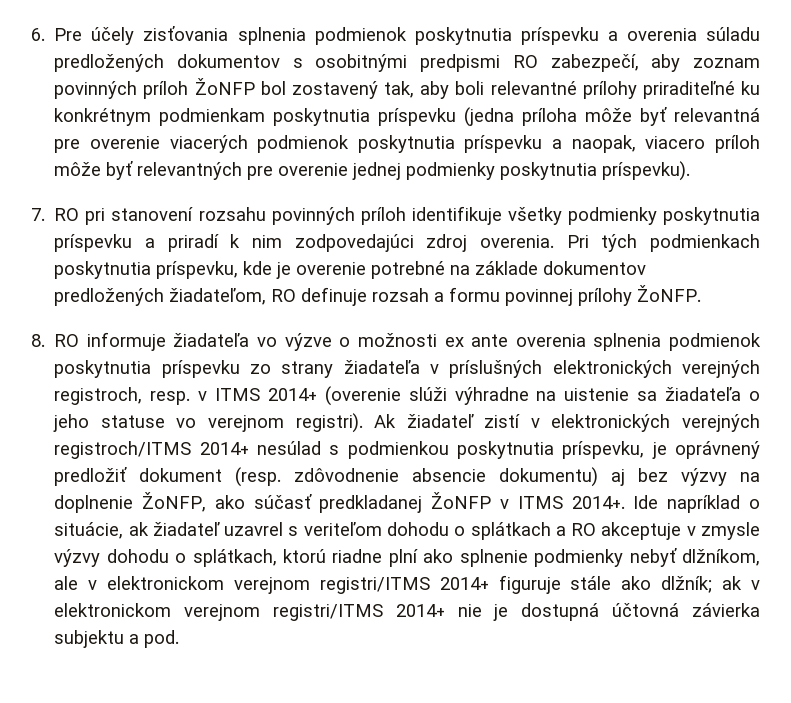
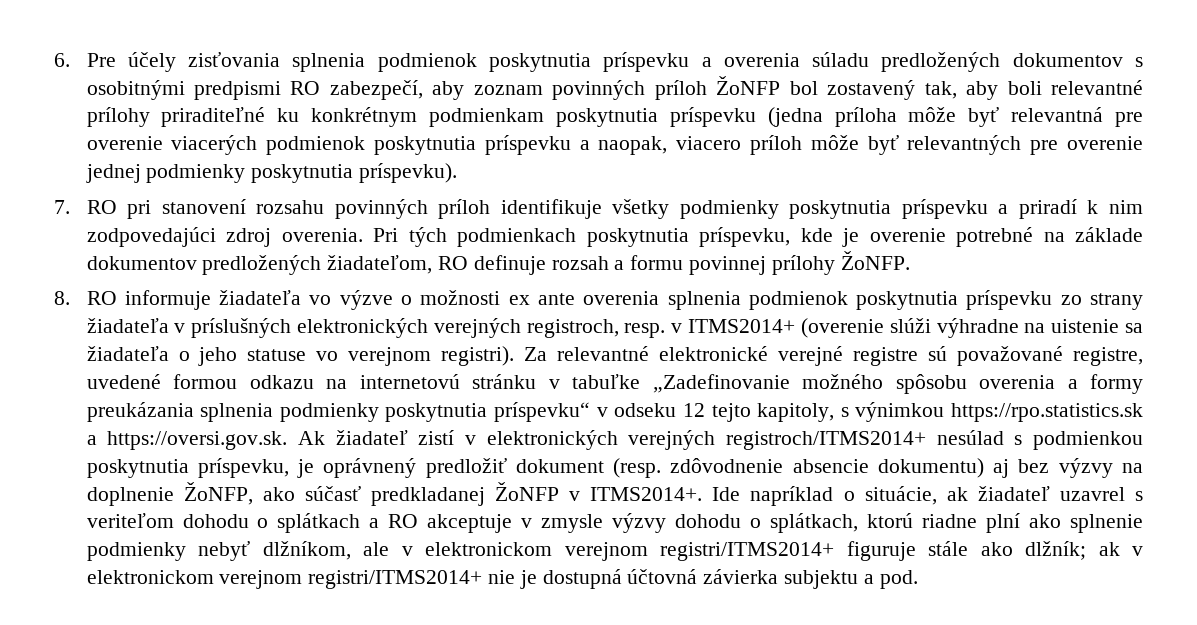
- 8. RO informuje žiadateľa vo výzve o možnosti ex ante overenia splnenia podmienok poskytnutia príspevku zo strany žiadateľa v príslušných elektronických verejných registroch, resp. v ITMS 2014+ (overenie slúži výhradne na uistenie sa žiadateľa o jeho statuse vo verejnom registri).
+ 8. RO informuje žiadateľa vo výzve o možnosti ex ante overenia splnenia podmienok poskytnutia príspevku zo strany žiadateľa v príslušných elektronických verejných registroch, resp. v ITMS2014+ (overenie slúži výhradne na uistenie sa žiadateľa o jeho statuse vo verejnom registri).
- Ak žiadateľ zistí v elektronických verejných registroch/ITMS 2014+ nesúlad s podmienkou poskytnutia príspevku, je oprávnený predložiť dokument (resp. zdôvodnenie absencie dokumentu) aj bez výzvy na doplnenie ŽoNFP, ako súčasť predkladanej ŽoNFP v ITMS 2014+.
+ Za relevantné elektronické verejné registre sú považované registre, uvedené formou odkazu na internetovú stránku v tabuľke „Zadefinovanie možného spôsobu overenia a formy preukázania splnenia podmienky poskytnutia príspevku“ v odseku 12 tejto kapitoly, s výnimkou https://rpo.statistics.sk a https://oversi.gov.sk. Ak žiadateľ zistí v elektronických verejných registroch/ITMS2014+ nesúlad s podmienkou poskytnutia príspevku, je oprávnený predložiť dokument (resp. zdôvodnenie absencie dokumentu) aj bez výzvy na doplnenie ŽoNFP, ako súčasť predkladanej ŽoNFP v ITMS2014+.
- Ide napríklad o situácie, ak žiadateľ uzavrel s veriteľom dohodu o splátkach a RO akceptuje v zmysle výzvy dohodu o splátkach, ktorú riadne plní ako splnenie podmienky nebyť dlžníkom, ale v elektronickom verejnom registri/ITMS 2014+ figuruje stále ako dlžník; ak v elektronickom verejnom registri/ITMS 2014+ nie je dostupná účtovná závierka subjektu a pod.
+ Ide napríklad o situácie, ak žiadateľ uzavrel s veriteľom dohodu o splátkach a RO akceptuje v zmysle výzvy dohodu o splátkach, ktorú riadne plní ako splnenie podmienky nebyť dlžníkom, ale v elektronickom verejnom registri/ITMS2014+ figuruje stále ako dlžník; ak v elektronickom verejnom registri/ITMS2014+ nie je dostupná účtovná závierka subjektu a pod.

